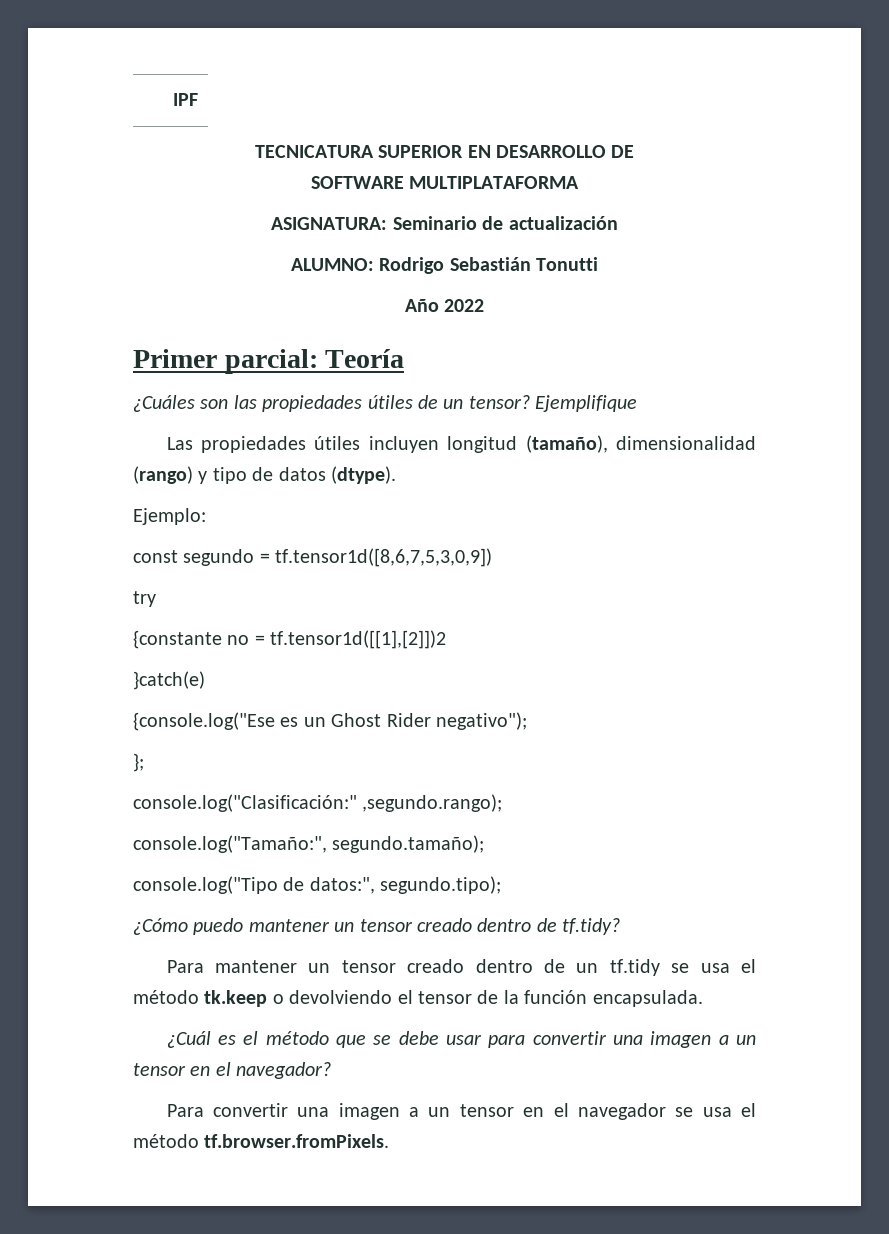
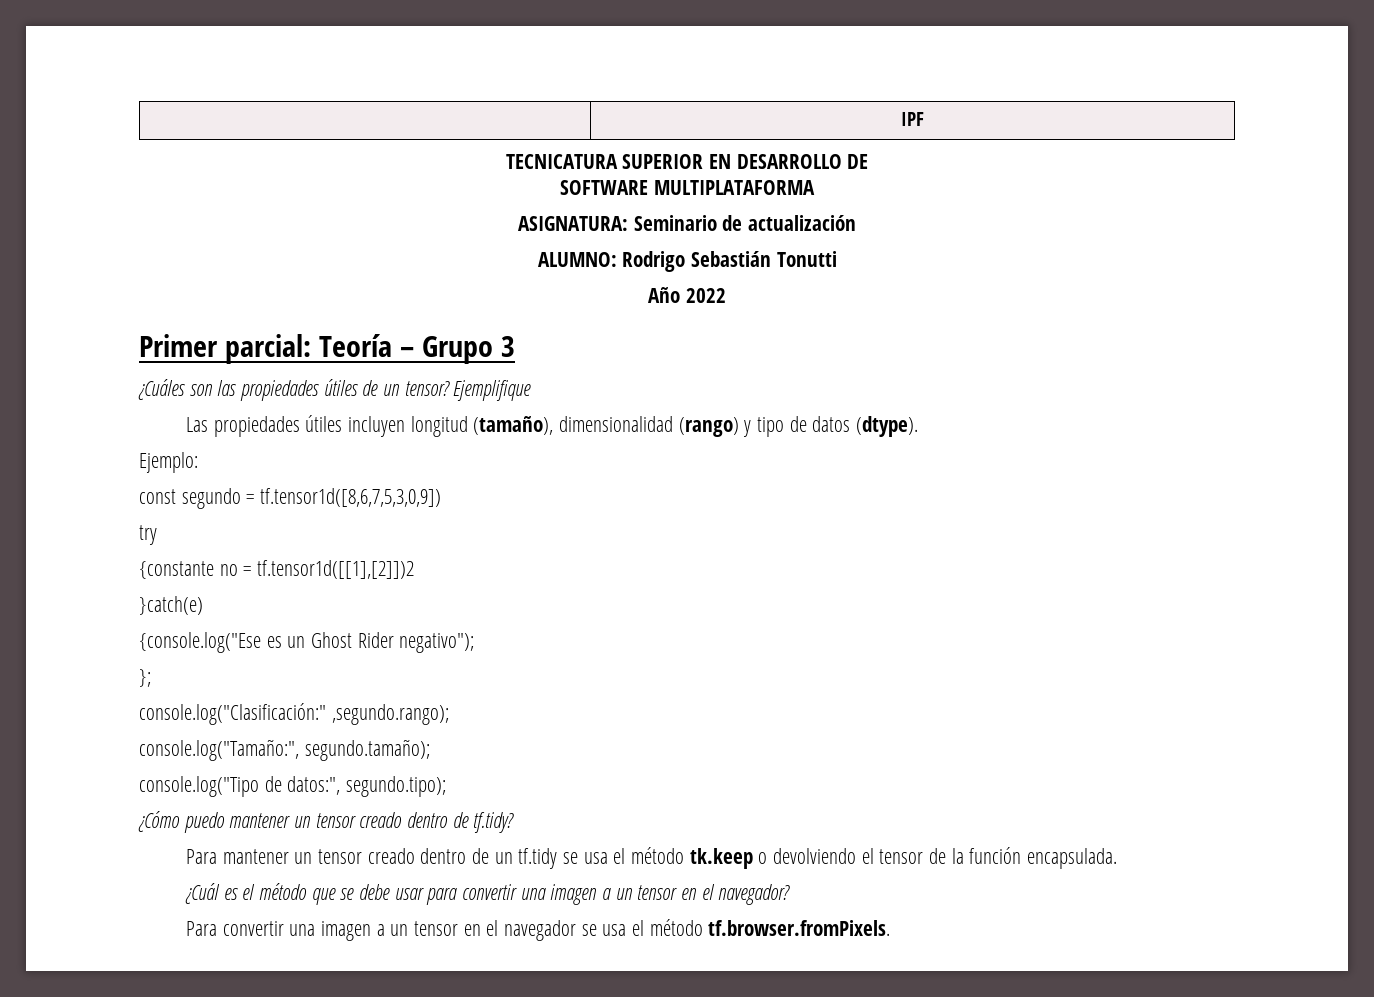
- Primer parcial: Teoría
+ Primer parcial: Teoría – Grupo 3

